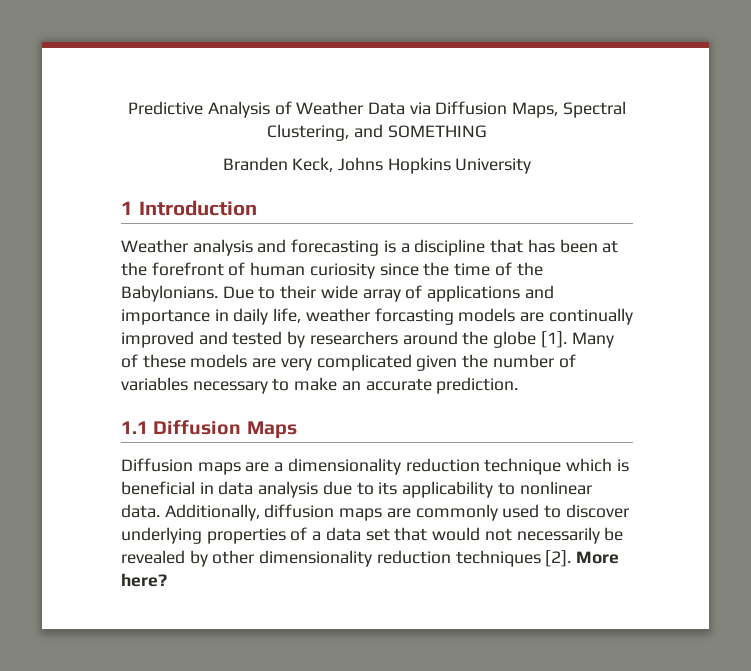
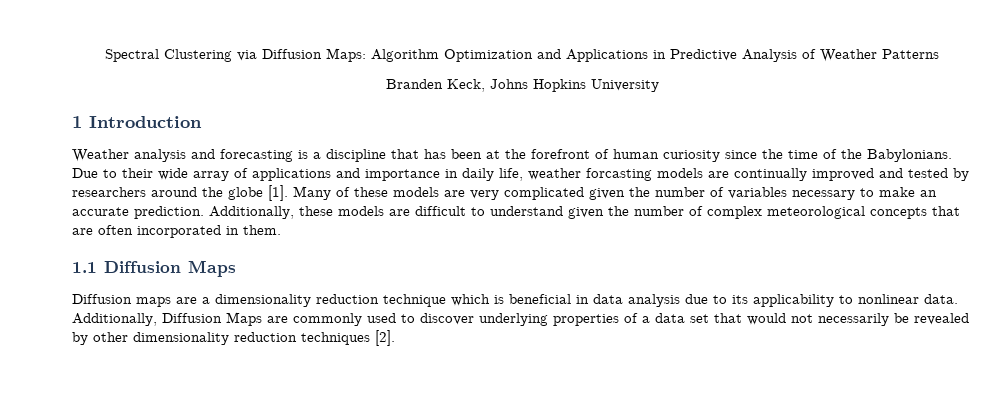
- Predictive Analysis of Weather Data via Diffusion Maps, Spectral Clustering, and SOMETHING
+ Spectral Clustering via Diffusion Maps: Algorithm Optimization and Applications in Predictive Analysis of Weather Patterns
+ Additionally, these models are difficult to understand given the number of complex meteorological concepts that are often incorporated in them.
- Additionally, diffusion maps are commonly used to discover underlying properties of a data set that would not necessarily be revealed by other dimensionality reduction techniques [2]. More here?
+ Additionally, Diffusion Maps are commonly used to discover underlying properties of a data set that would not necessarily be revealed by other dimensionality reduction techniques [2].

